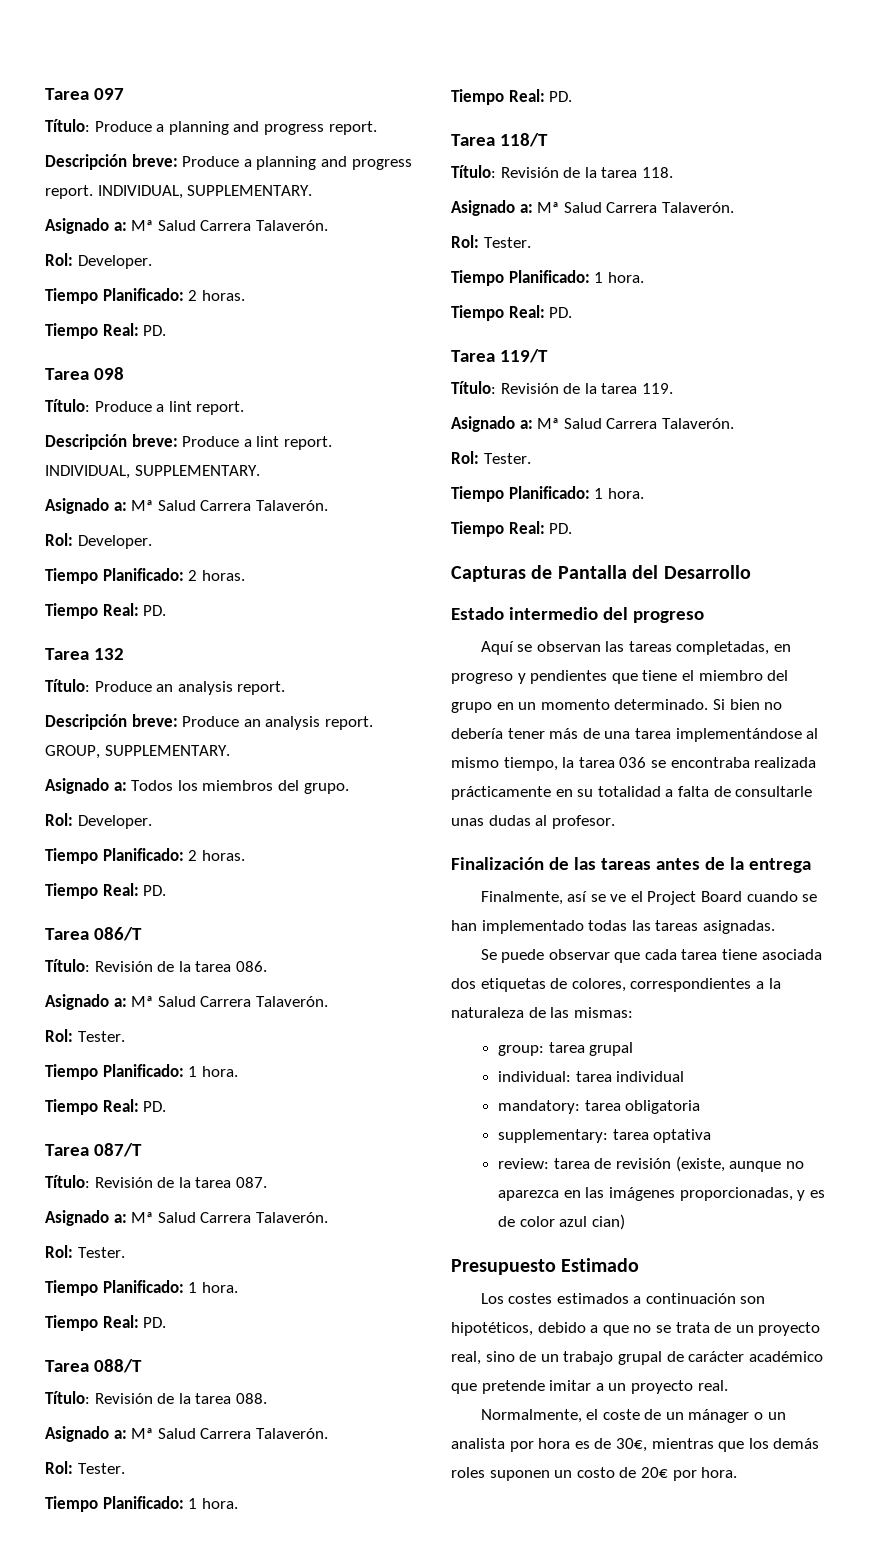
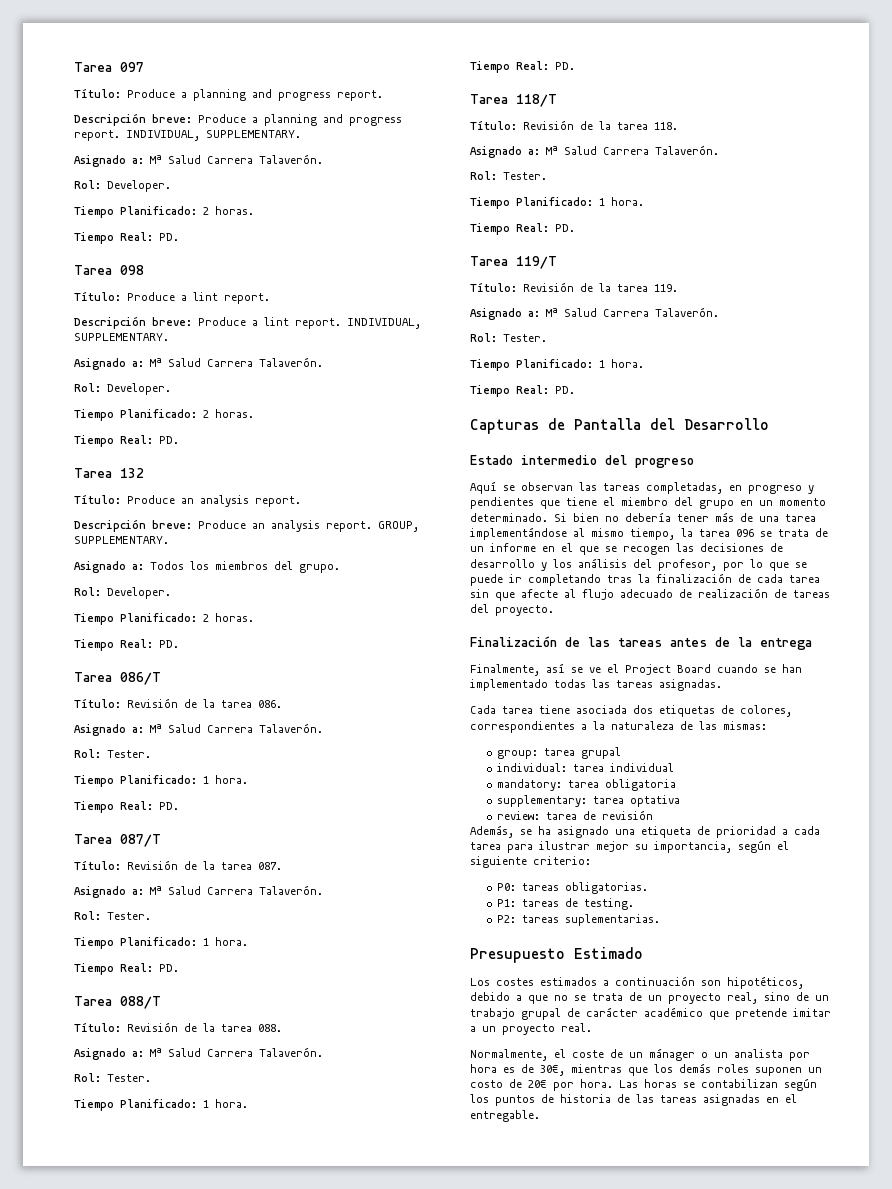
- Si bien no debería tener más de una tarea implementándose al mismo tiempo, la tarea 036 se encontraba realizada prácticamente en su totalidad a falta de consultarle unas dudas al profesor.
+ Si bien no debería tener más de una tarea implementándose al mismo tiempo, la tarea 096 se trata de un informe en el que se recogen las decisiones de desarrollo y los análisis del profesor, por lo que se puede ir completando tras la finalización de cada tarea sin que afecte al flujo adecuado de realización de tareas del proyecto.
- Se puede observar que cada tarea tiene asociada dos etiquetas de colores, correspondientes a la naturaleza de las mismas:
+ Cada tarea tiene asociada dos etiquetas de colores, correspondientes a la naturaleza de las mismas:
- review: tarea de revisión (existe, aunque no aparezca en las imágenes proporcionadas, y es de color azul cian)
+ review: tarea de revisión
+ Además, se ha asignado una etiqueta de prioridad a cada tarea para ilustrar mejor su importancia, según el siguiente criterio:
+ P0: tareas obligatorias.
+ P1: tareas de testing.
+ P2: tareas suplementarias.
+ Las horas se contabilizan según los puntos de historia de las tareas asignadas en el entregable.

